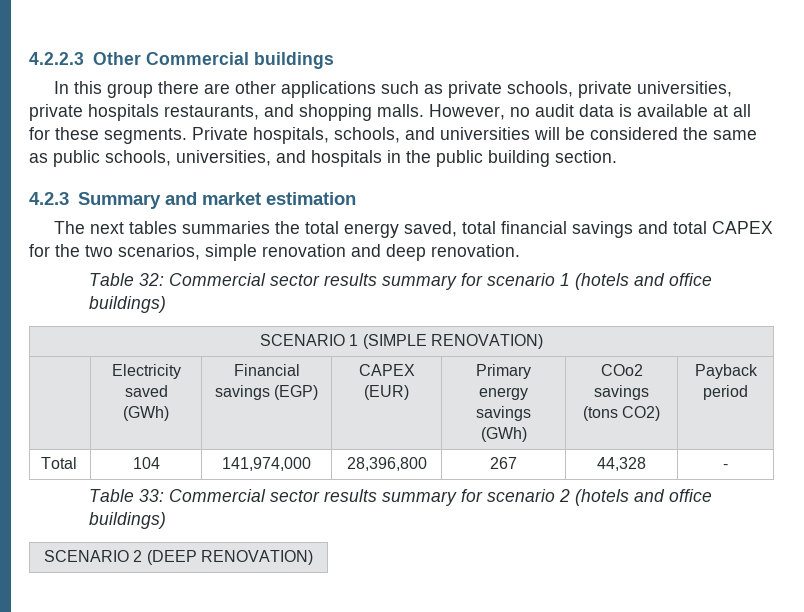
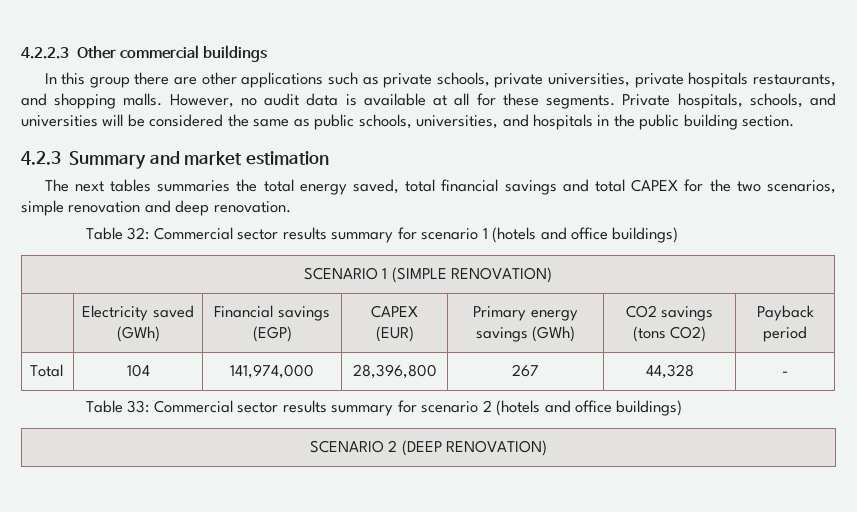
- 4.2.2.3 Other Commercial buildings
+ 4.2.2.3 Other commercial buildings
- | Electricity saved (GWh) | Financial savings (EGP) | CAPEX (EUR) | Primary energy savings (GWh) | COo2 savings (tons CO2) | Payback period
+ | Electricity saved (GWh) | Financial savings (EGP) | CAPEX (EUR) | Primary energy savings (GWh) | CO2 savings (tons CO2) | Payback period

